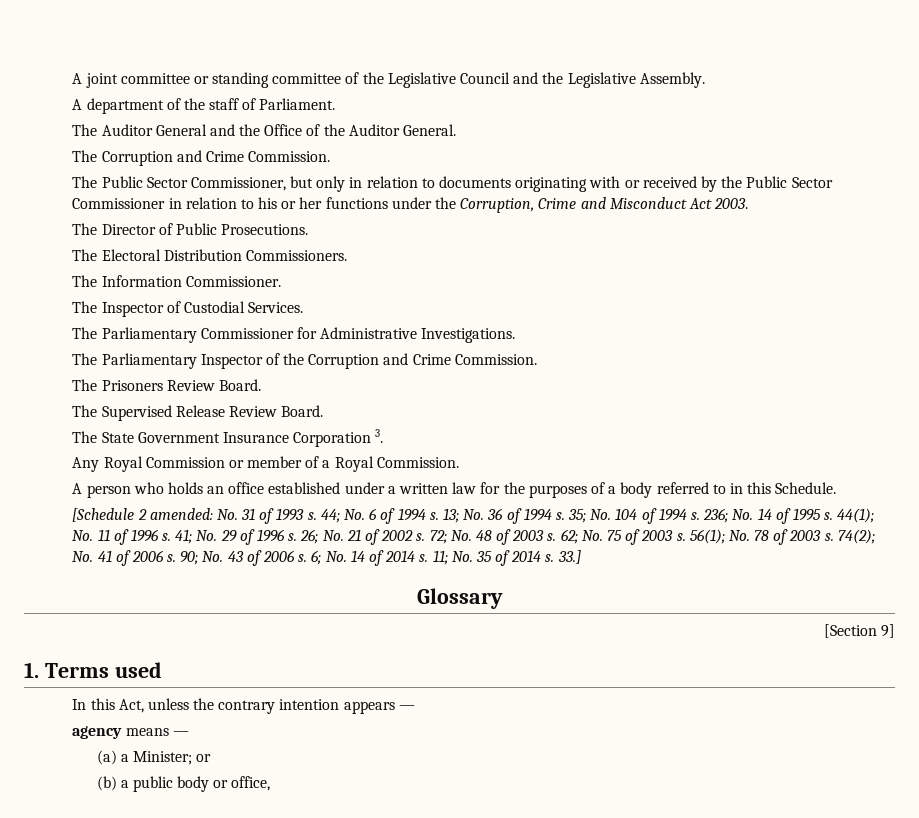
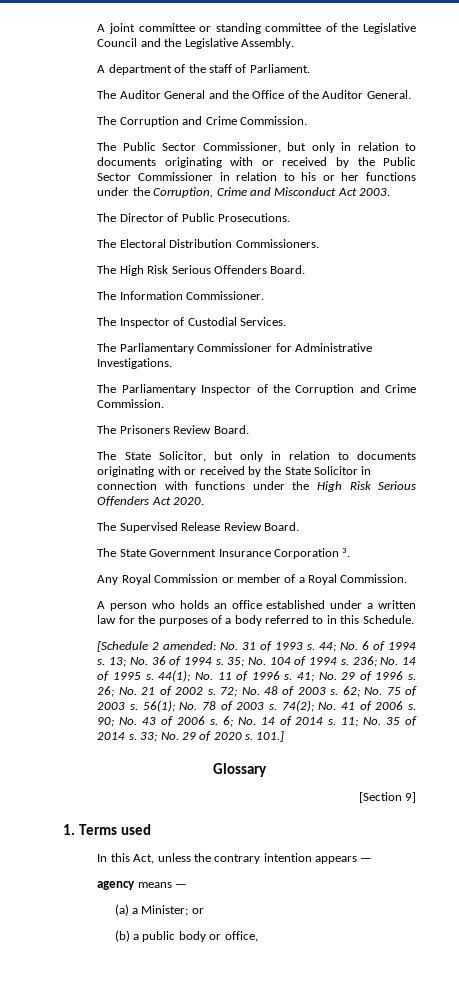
+ The High Risk Serious Offenders Board.
+ The State Solicitor, but only in relation to documents originating with or received by the State Solicitor in connection with functions under the High Risk Serious Offenders Act 2020.
- 33.]
+ 33; No. 29 of 2020 s. 101.]

